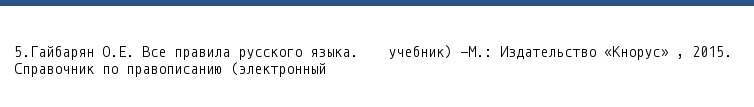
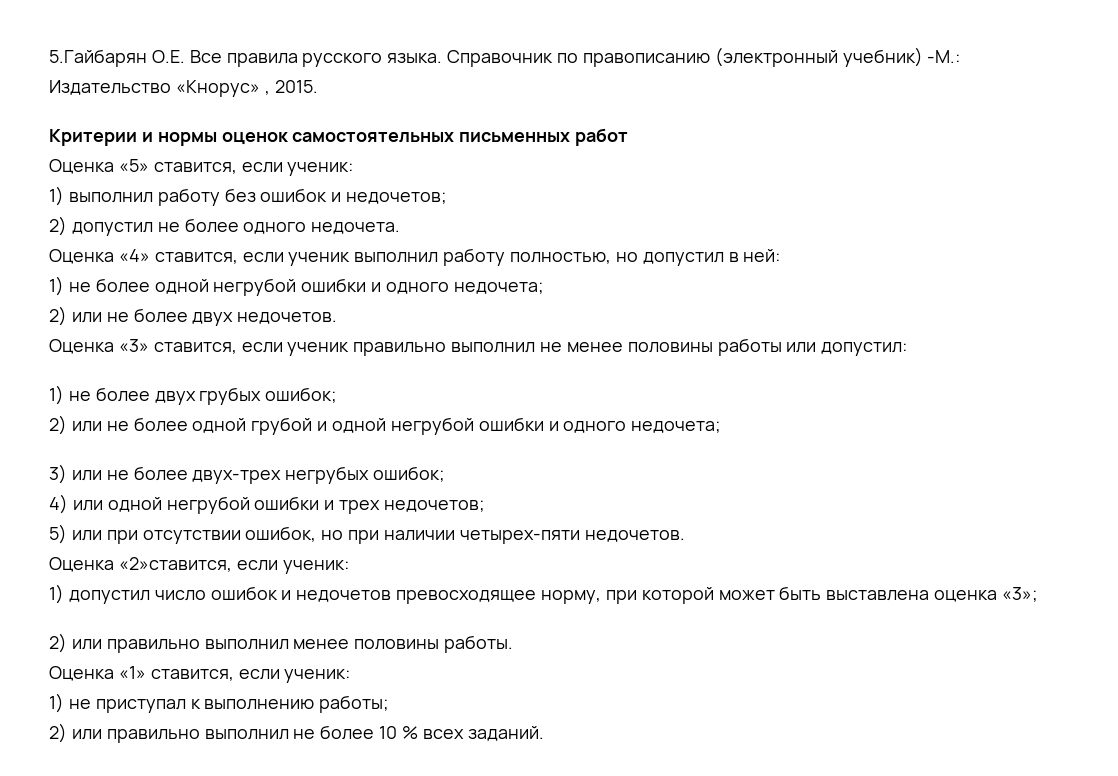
+ Критерии и нормы оценок самостоятельных письменных работ
+ Оценка «5» ставится, если ученик:
+ 1) выполнил работу без ошибок и недочетов;
+ 2) допустил не более одного недочета.
+ Оценка «4» ставится, если ученик выполнил работу полностью, но допустил в ней:
+ 1) не более одной негрубой ошибки и одного недочета;
+ 2) или не более двух недочетов.
+ Оценка «3» ставится, если ученик правильно выполнил не менее половины работы или допустил:
+ 1) не более двух грубых ошибок;
+ 2) или не более одной грубой и одной негрубой ошибки и одного недочета;
+ 3) или не более двух-трех негрубых ошибок;
+ 4) или одной негрубой ошибки и трех недочетов;
+ 5) или при отсутствии ошибок, но при наличии четырех-пяти недочетов.
+ Оценка «2»ставится, если ученик:
+ 1) допустил число ошибок и недочетов превосходящее норму, при которой может быть выставлена оценка «3»;
+ 2) или правильно выполнил менее половины работы.
+ Оценка «1» ставится, если ученик:
+ 1) не приступал к выполнению работы;
+ 2) или правильно выполнил не более 10 % всех заданий.

